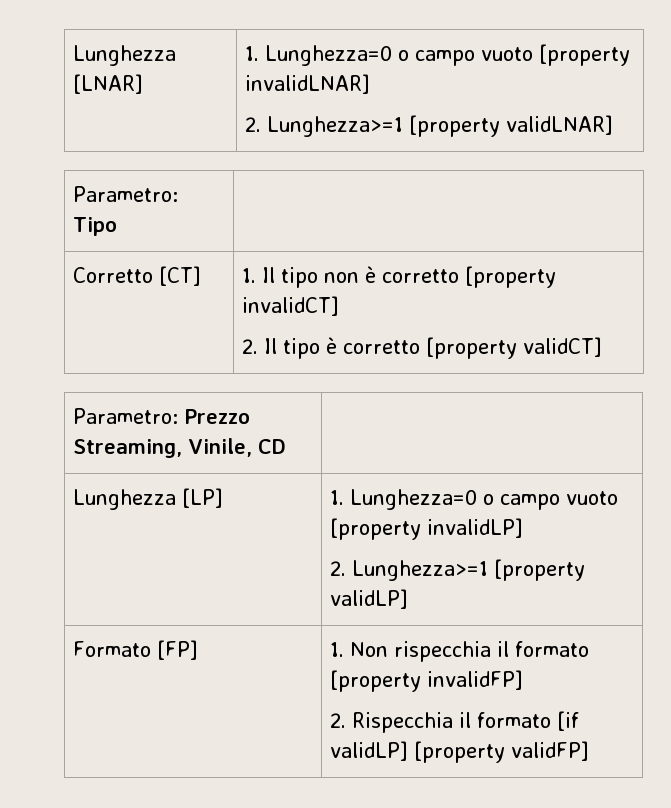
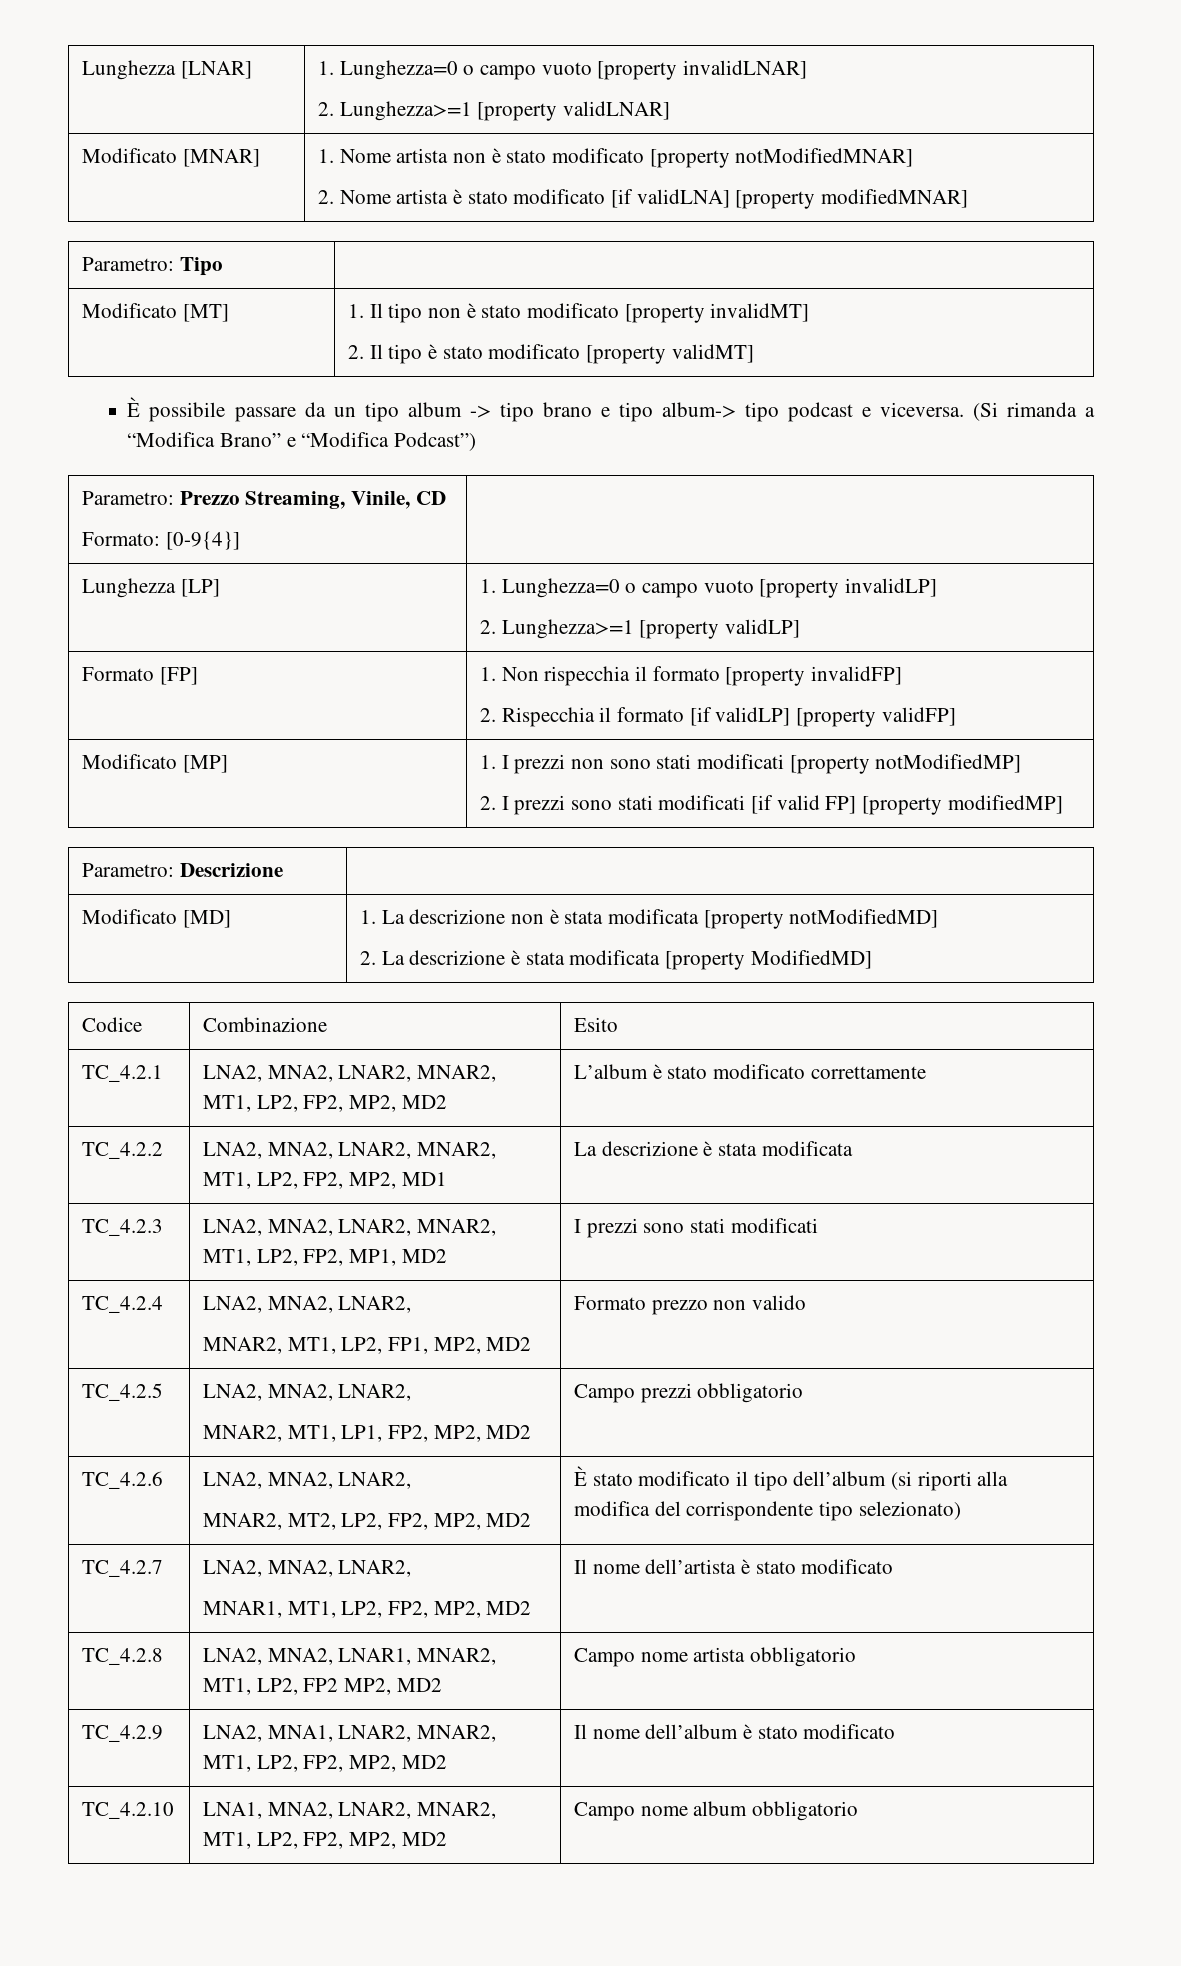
+ Modificato [MNAR] | 1. Nome artista non è stato modificato [property notModifiedMNAR]
+ 2. Nome artista è stato modificato [if validLNA] [property modifiedMNAR]
- Corretto [CT] | 1. Il tipo non è corretto [property invalidCT]
- 2. Il tipo è corretto [property validCT]
+ Modificato [MT] | 1. Il tipo non è stato modificato [property invalidMT]
+ 2. Il tipo è stato modificato [property validMT]
+ È possibile passare da un tipo album -> tipo brano e tipo album-> tipo podcast e viceversa. (Si rimanda a “Modifica Brano” e “Modifica Podcast”)
- Parametro: Prezzo Streaming, Vinile, CD |
+ Parametro: Prezzo Streaming, Vinile, CD
+ Formato: [0-9{4}] |
+ Modificato [MP] | 1. I prezzi non sono stati modificati [property notModifiedMP]
+ 2. I prezzi sono stati modificati [if valid FP] [property modifiedMP]
+ Parametro: Descrizione |
+ Modificato [MD] | 1. La descrizione non è stata modificata [property notModifiedMD]
+ 2. La descrizione è stata modificata [property ModifiedMD]
+ Codice | Combinazione | Esito
+ TC_4.2.1 | LNA2, MNA2, LNAR2, MNAR2, MT1, LP2, FP2, MP2, MD2 | L’album è stato modificato correttamente
+ TC_4.2.2 | LNA2, MNA2, LNAR2, MNAR2, MT1, LP2, FP2, MP2, MD1 | La descrizione è stata modificata
+ TC_4.2.3 | LNA2, MNA2, LNAR2, MNAR2, MT1, LP2, FP2, MP1, MD2 | I prezzi sono stati modificati
+ TC_4.2.4 | LNA2, MNA2, LNAR2,
+ MNAR2, MT1, LP2, FP1, MP2, MD2 | Formato prezzo non valido
+ TC_4.2.5 | LNA2, MNA2, LNAR2,
+ MNAR2, MT1, LP1, FP2, MP2, MD2 | Campo prezzi obbligatorio
+ TC_4.2.6 | LNA2, MNA2, LNAR2,
+ MNAR2, MT2, LP2, FP2, MP2, MD2 | È stato modificato il tipo dell’album (si riporti alla modifica del corrispondente tipo selezionato)
+ TC_4.2.7 | LNA2, MNA2, LNAR2,
+ MNAR1, MT1, LP2, FP2, MP2, MD2 | Il nome dell’artista è stato modificato
+ TC_4.2.8 | LNA2, MNA2, LNAR1, MNAR2, MT1, LP2, FP2 MP2, MD2 | Campo nome artista obbligatorio
+ TC_4.2.9 | LNA2, MNA1, LNAR2, MNAR2, MT1, LP2, FP2, MP2, MD2 | Il nome dell’album è stato modificato
+ TC_4.2.10 | LNA1, MNA2, LNAR2, MNAR2, MT1, LP2, FP2, MP2, MD2 | Campo nome album obbligatorio

